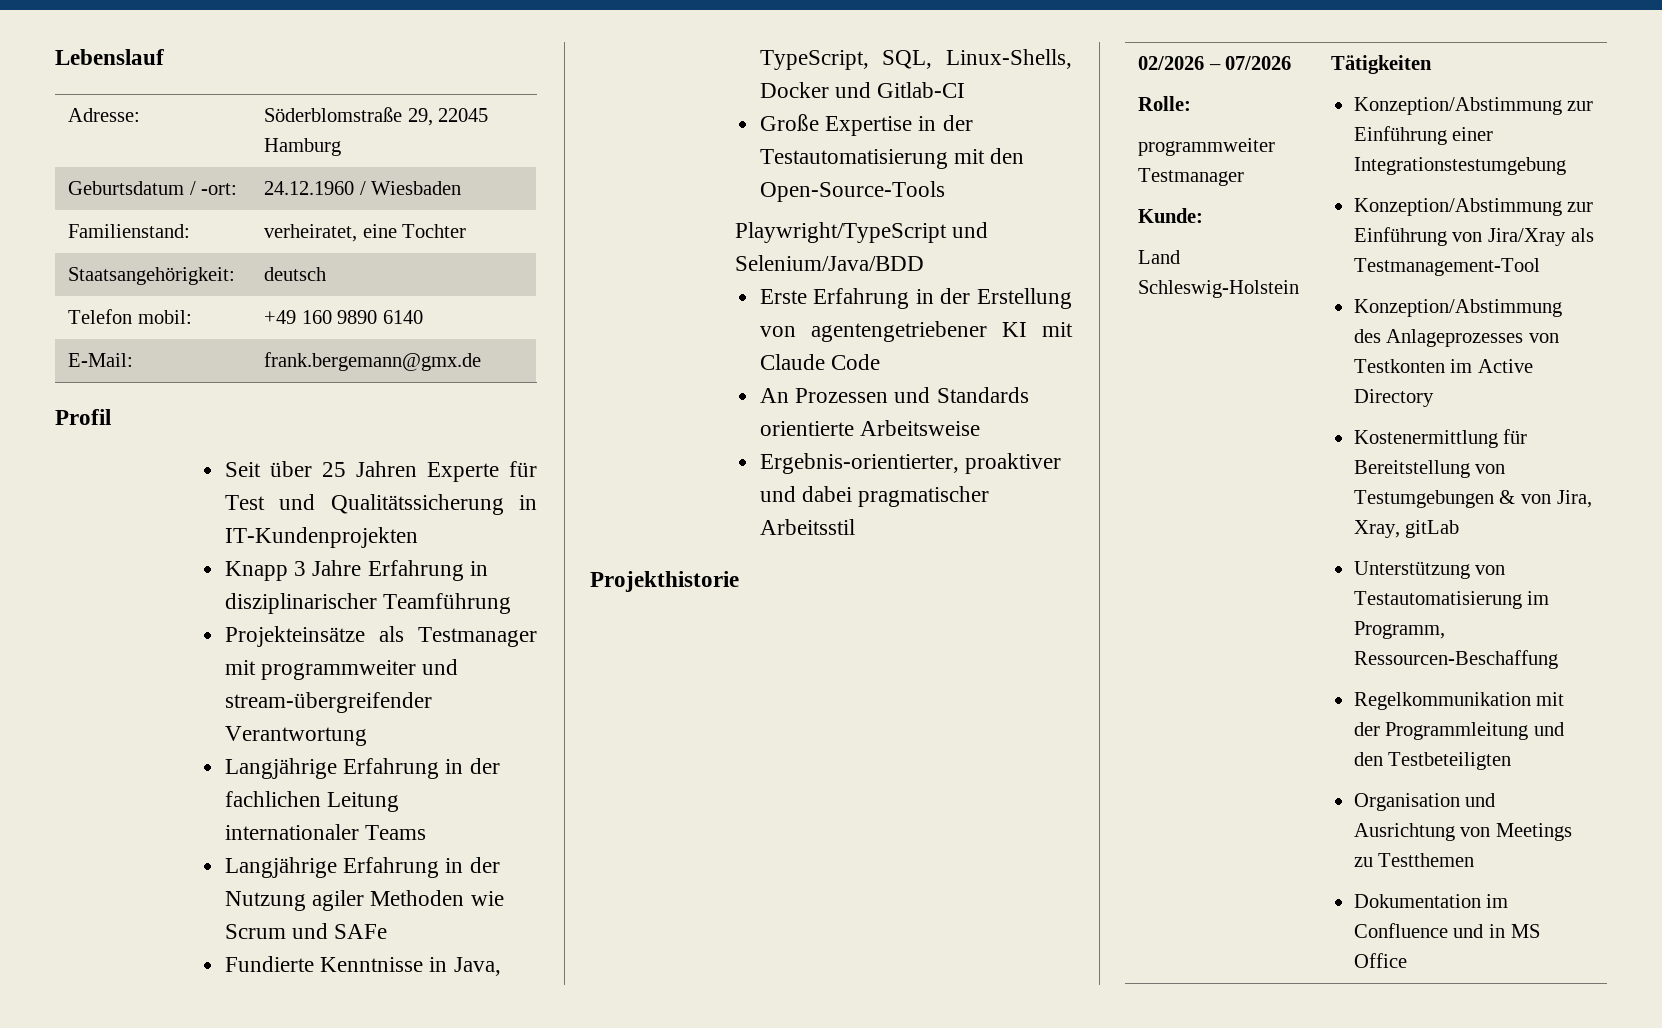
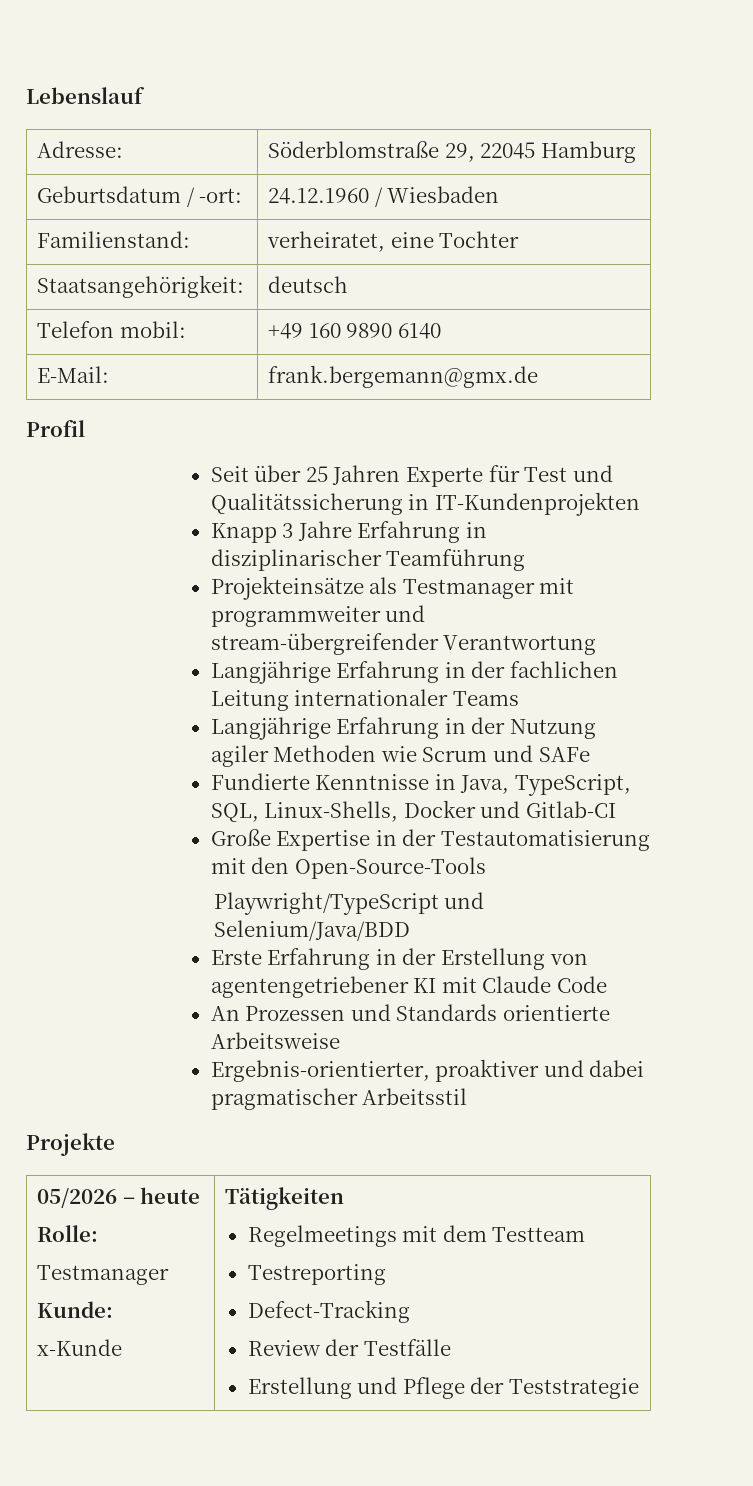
- Projekthistorie
- 02/2026 – 07/2026
+ Projekte
+ 05/2026 – heute
  Rolle:
- programmweiter Testmanager
+ Testmanager
  Kunde:
- Land Schleswig-Holstein | Tätigkeiten
- Konzeption/Abstimmung zur Einführung einer Integrationstestumgebung
- Konzeption/Abstimmung zur Einführung von Jira/Xray als Testmanagement-Tool
- Konzeption/Abstimmung des Anlageprozesses von Testkonten im Active Directory
- Kostenermittlung für Bereitstellung von Testumgebungen & von Jira, Xray, gitLab
- Unterstützung von Testautomatisierung im Programm, Ressourcen-Beschaffung
- Regelkommunikation mit der Programmleitung und den Testbeteiligten
- Organisation und Ausrichtung von Meetings zu Testthemen
- Dokumentation im Confluence und in MS Office
+ x-Kunde | Tätigkeiten
+ Regelmeetings mit dem Testteam
+ Testreporting
+ Defect-Tracking
+ Review der Testfälle
+ Erstellung und Pflege der Teststrategie

